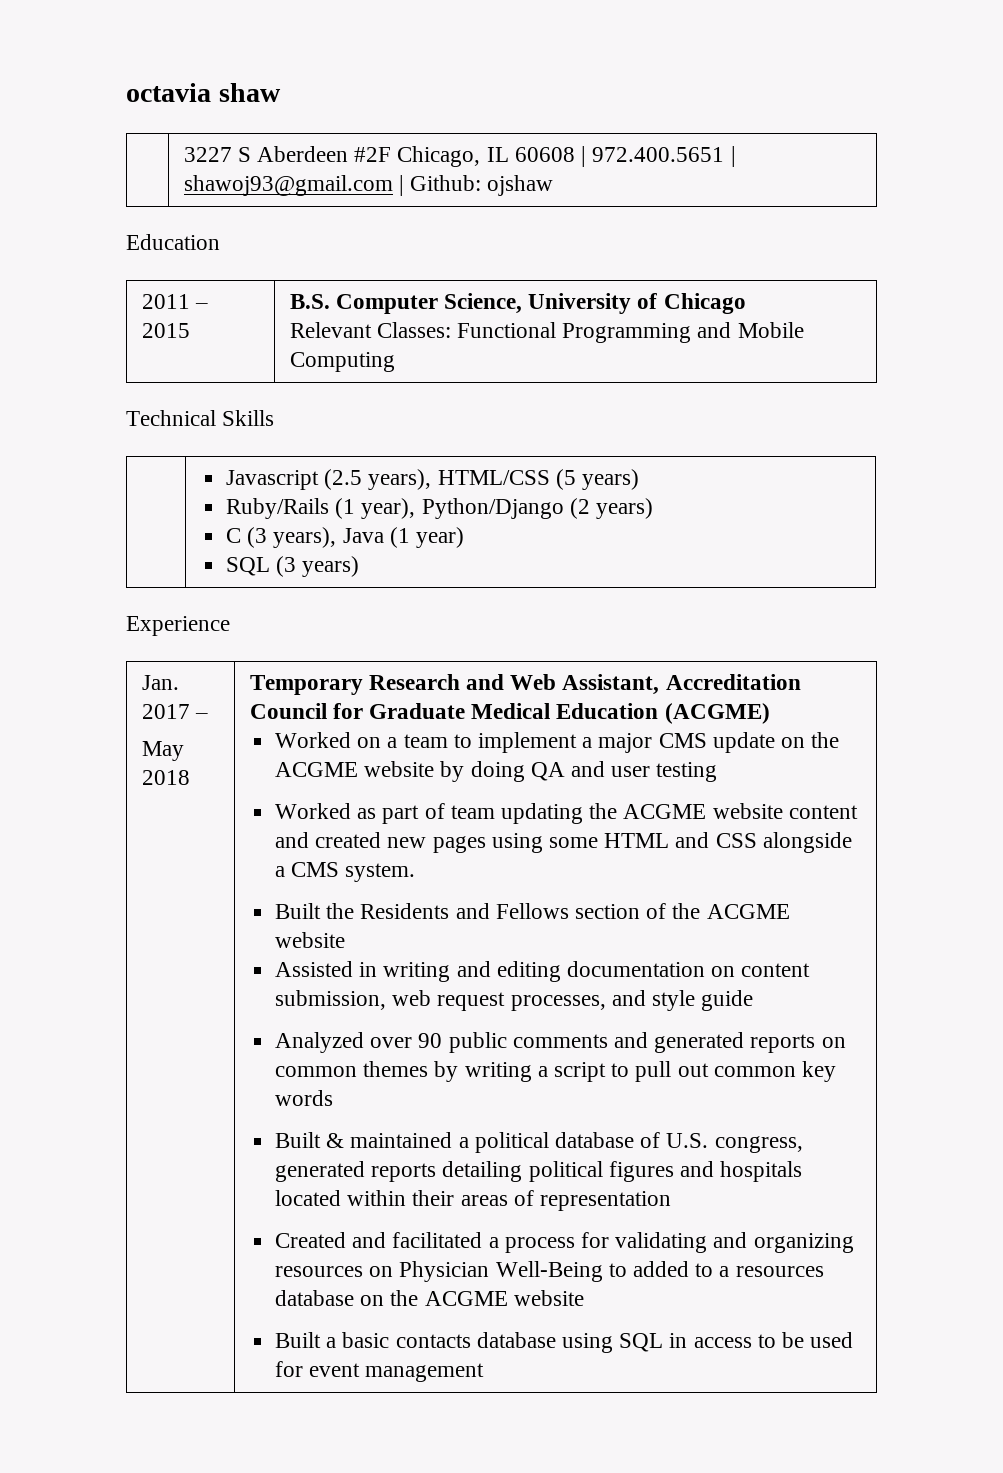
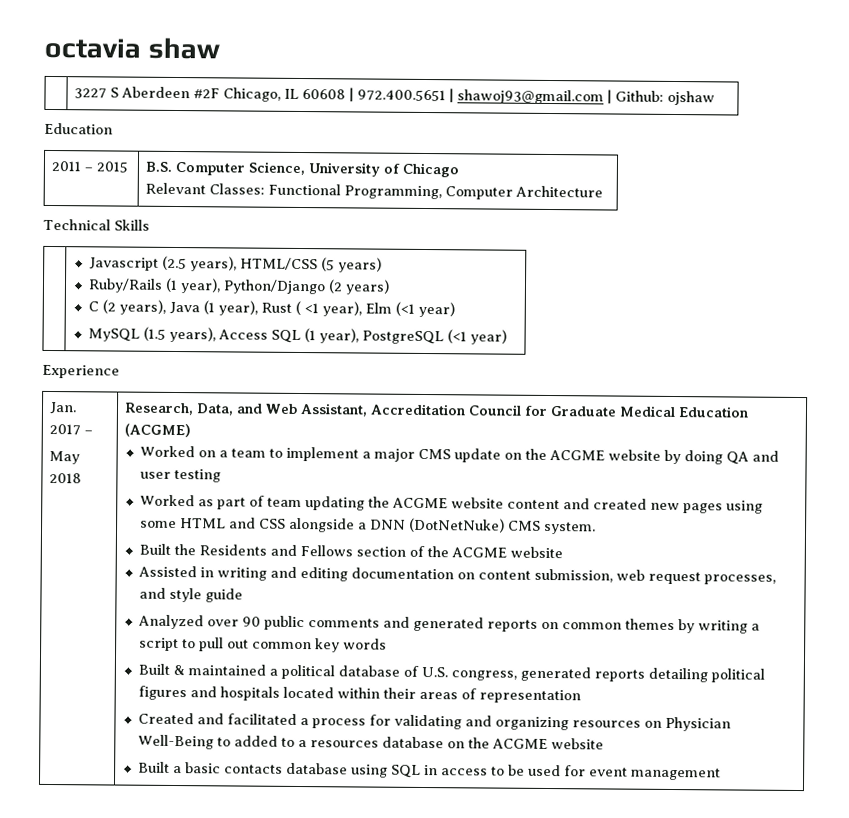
  2011 – 2015 | B.S. Computer Science, University of Chicago
- Relevant Classes: Functional Programming and Mobile Computing
+ Relevant Classes: Functional Programming, Computer Architecture
  | Javascript (2.5 years), HTML/CSS (5 years)
  Ruby/Rails (1 year), Python/Django (2 years)
- C (3 years), Java (1 year)
- SQL (3 years)
+ C (2 years), Java (1 year), Rust ( <1 year), Elm (<1 year)
+ MySQL (1.5 years), Access SQL (1 year), PostgreSQL (<1 year)
- Temporary Research and Web Assistant, Accreditation Council for Graduate Medical Education (ACGME)
+ Research, Data, and Web Assistant, Accreditation Council for Graduate Medical Education (ACGME)
- Worked as part of team updating the ACGME website content and created new pages using some HTML and CSS alongside a CMS system.
+ Worked as part of team updating the ACGME website content and created new pages using some HTML and CSS alongside a DNN (DotNetNuke) CMS system.

